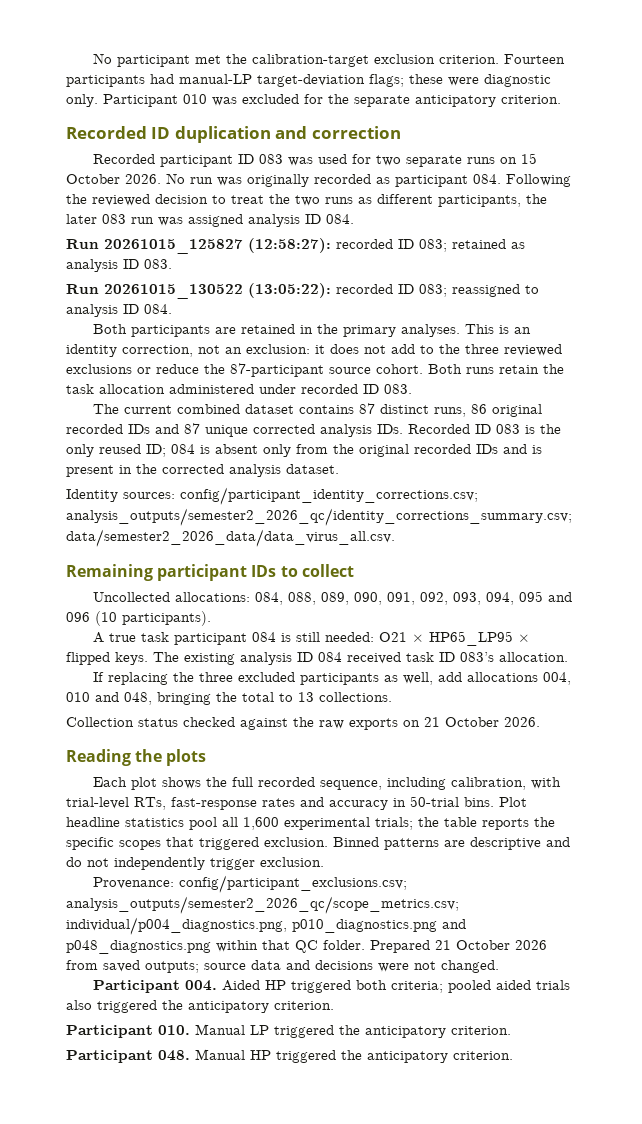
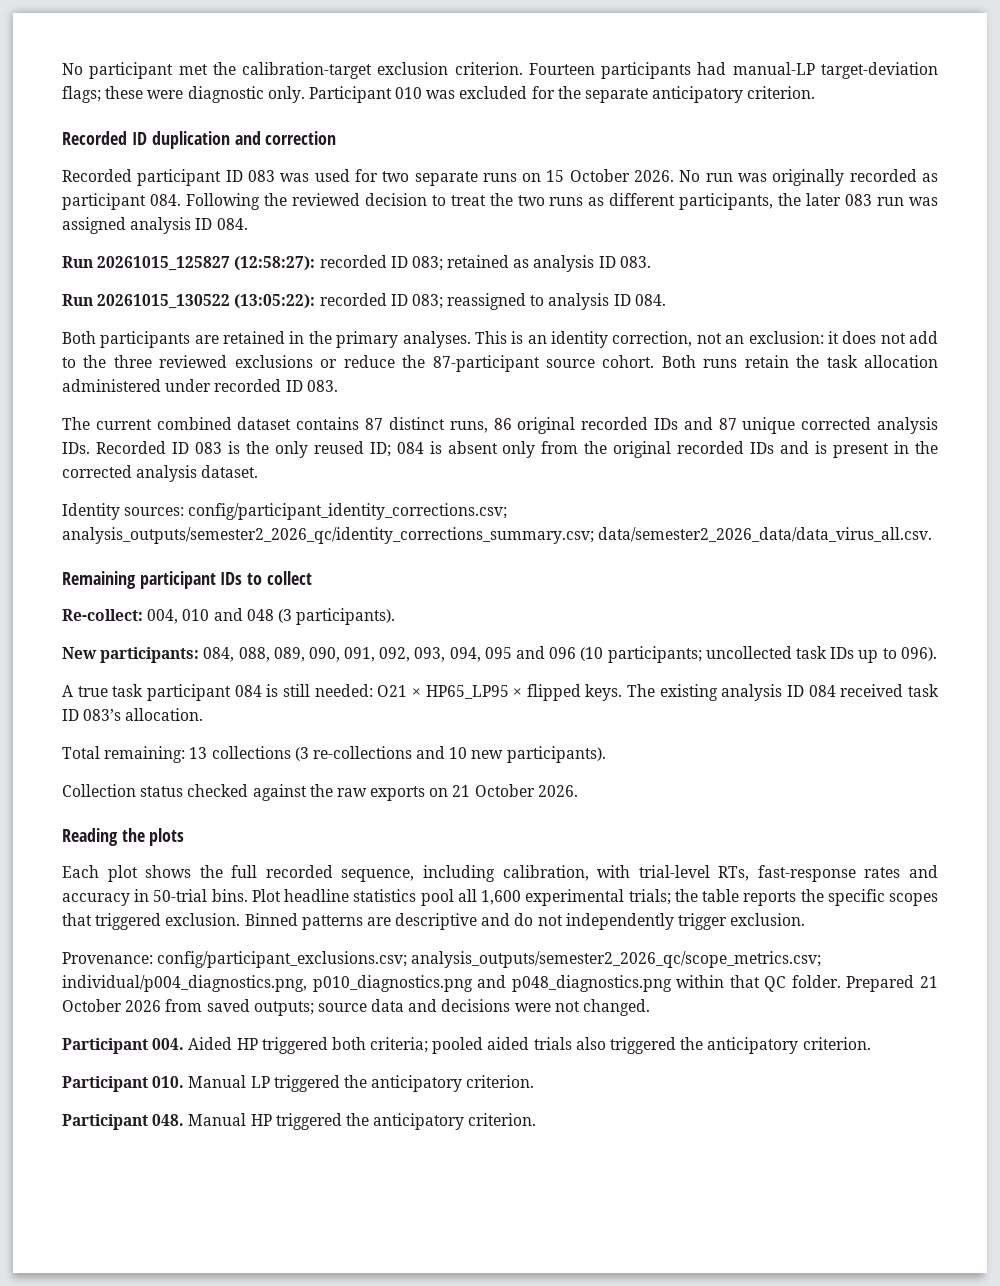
- Uncollected allocations: 084, 088, 089, 090, 091, 092, 093, 094, 095 and 096 (10 participants).
+ Re-collect: 004, 010 and 048 (3 participants).
+ New participants: 084, 088, 089, 090, 091, 092, 093, 094, 095 and 096 (10 participants; uncollected task IDs up to 096).
- If replacing the three excluded participants as well, add allocations 004, 010 and 048, bringing the total to 13 collections.
+ Total remaining: 13 collections (3 re-collections and 10 new participants).

